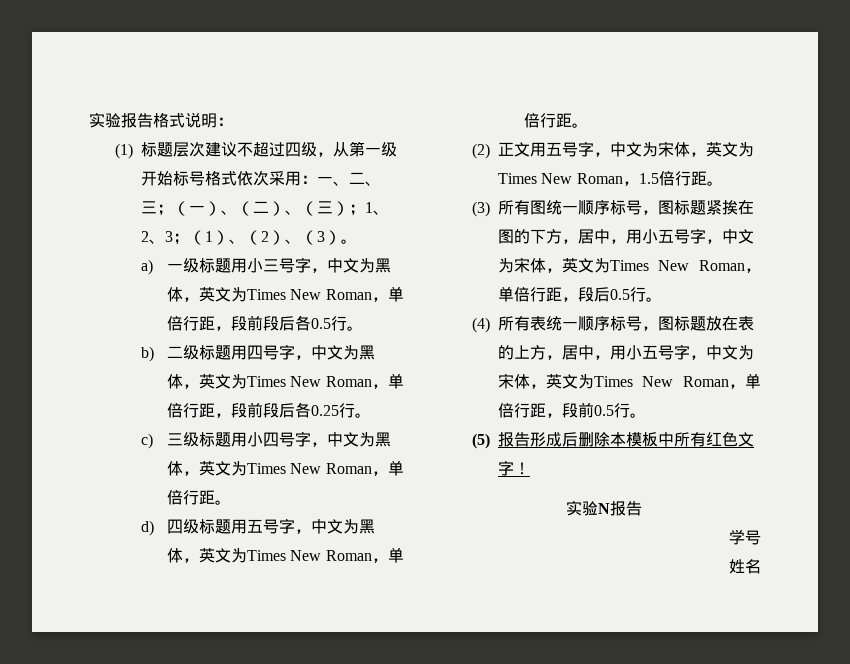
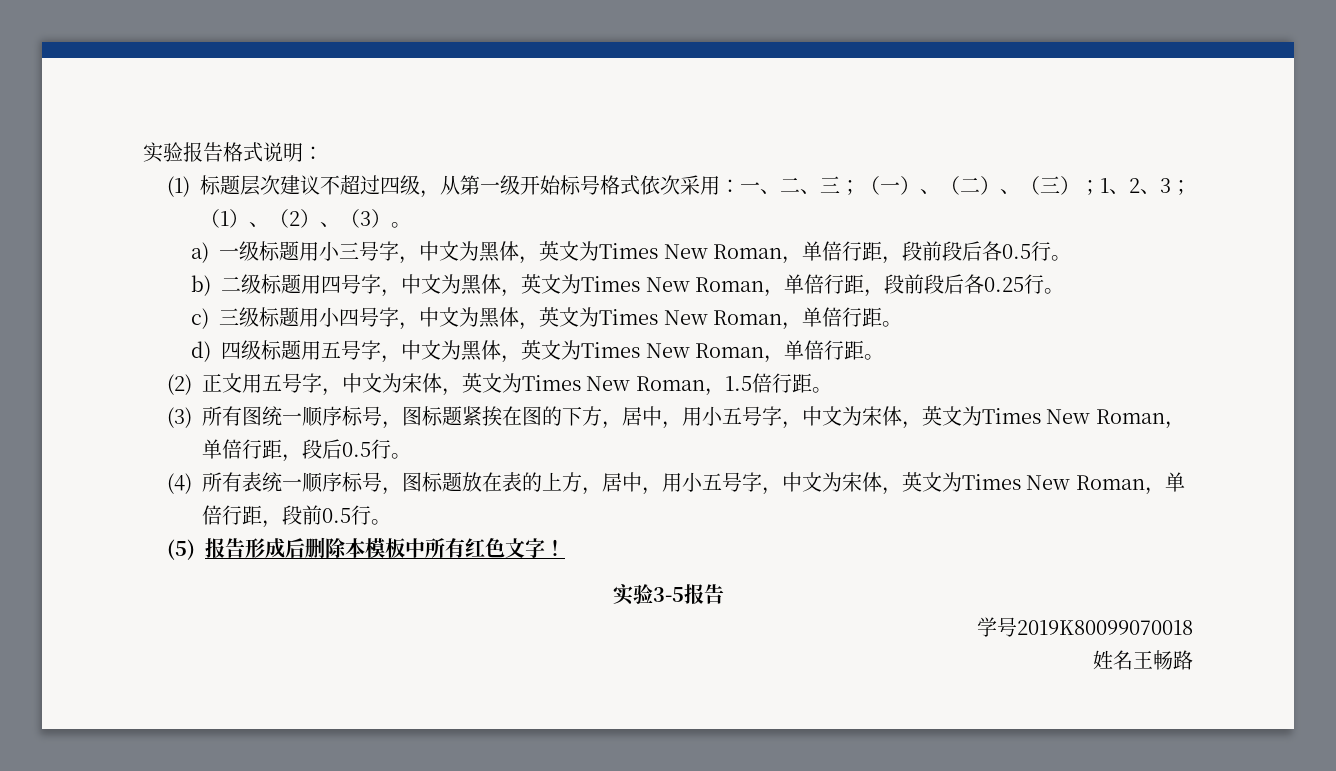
- 实验N报告
+ 实验3-5报告
- 学号
+ 学号2019K80099070018
- 姓名
+ 姓名王畅路

